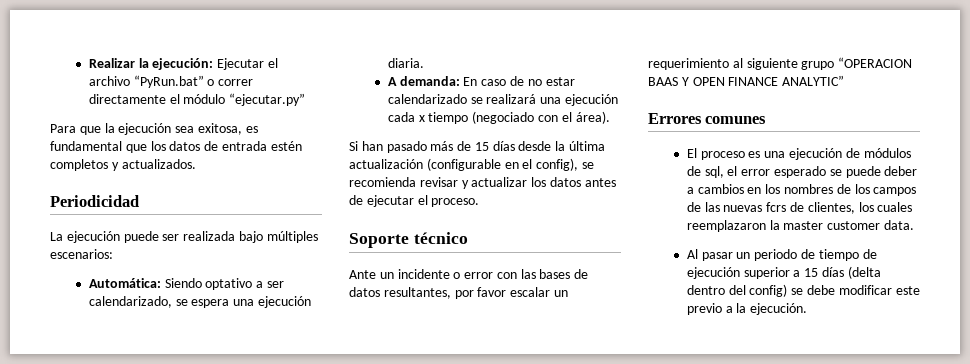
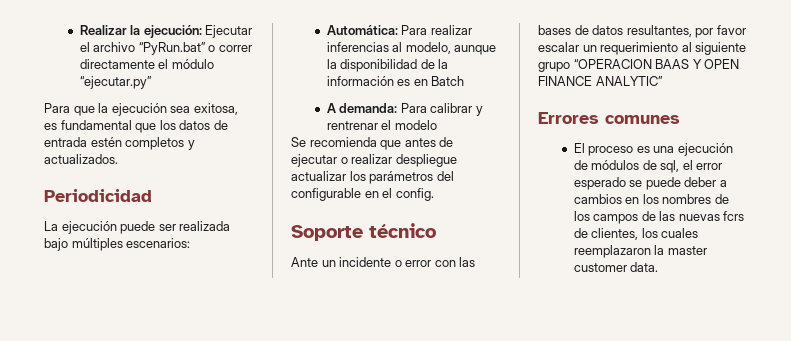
- Automática: Siendo optativo a ser calendarizado, se espera una ejecución diaria.
- A demanda: En caso de no estar calendarizado se realizará una ejecución cada x tiempo (negociado con el área).
- Si han pasado más de 15 días desde la última actualización (configurable en el config), se recomienda revisar y actualizar los datos antes de ejecutar el proceso.
+ Automática: Para realizar inferencias al modelo, aunque la disponibilidad de la información es en Batch
+ A demanda: Para calibrar y rentrenar el modelo
+ Se recomienda que antes de ejecutar o realizar despliegue actualizar los parámetros del configurable en el config.
- Al pasar un periodo de tiempo de ejecución superior a 15 días (delta dentro del config) se debe modificar este previo a la ejecución.

